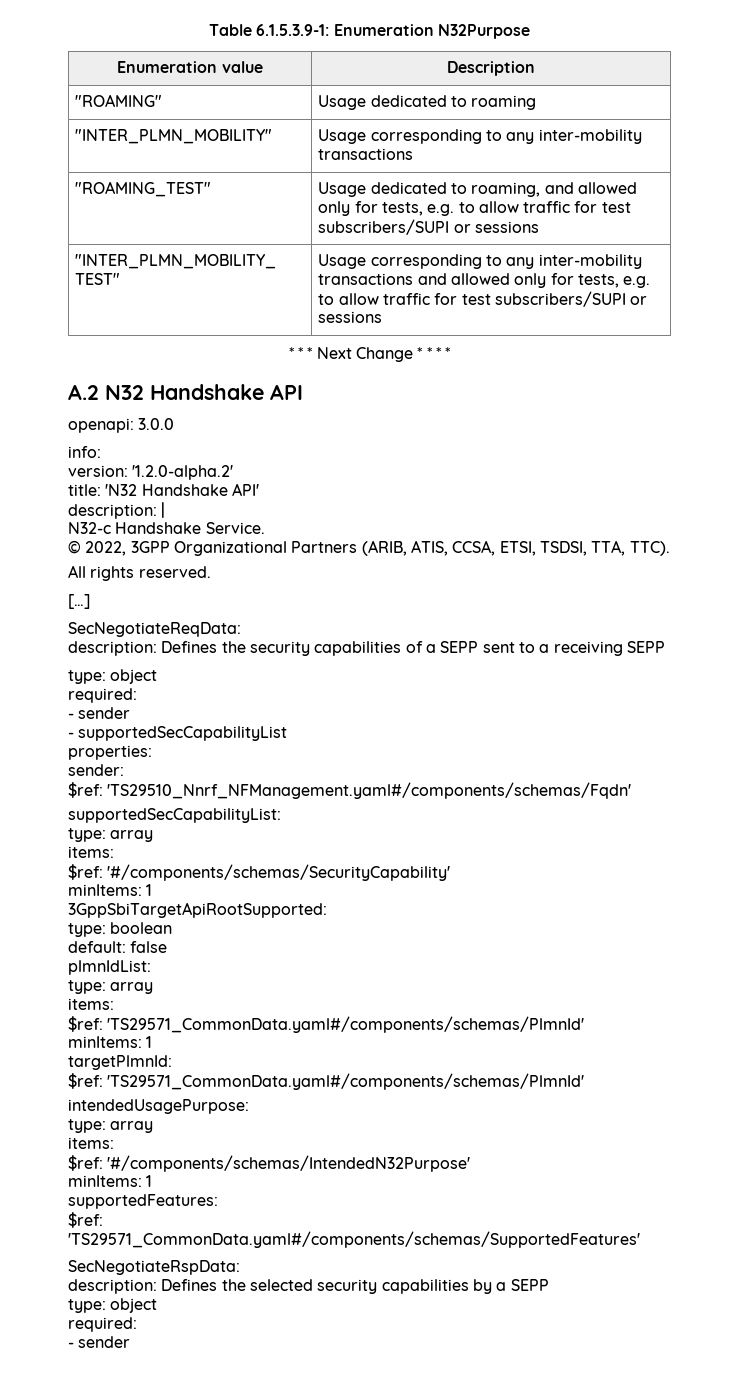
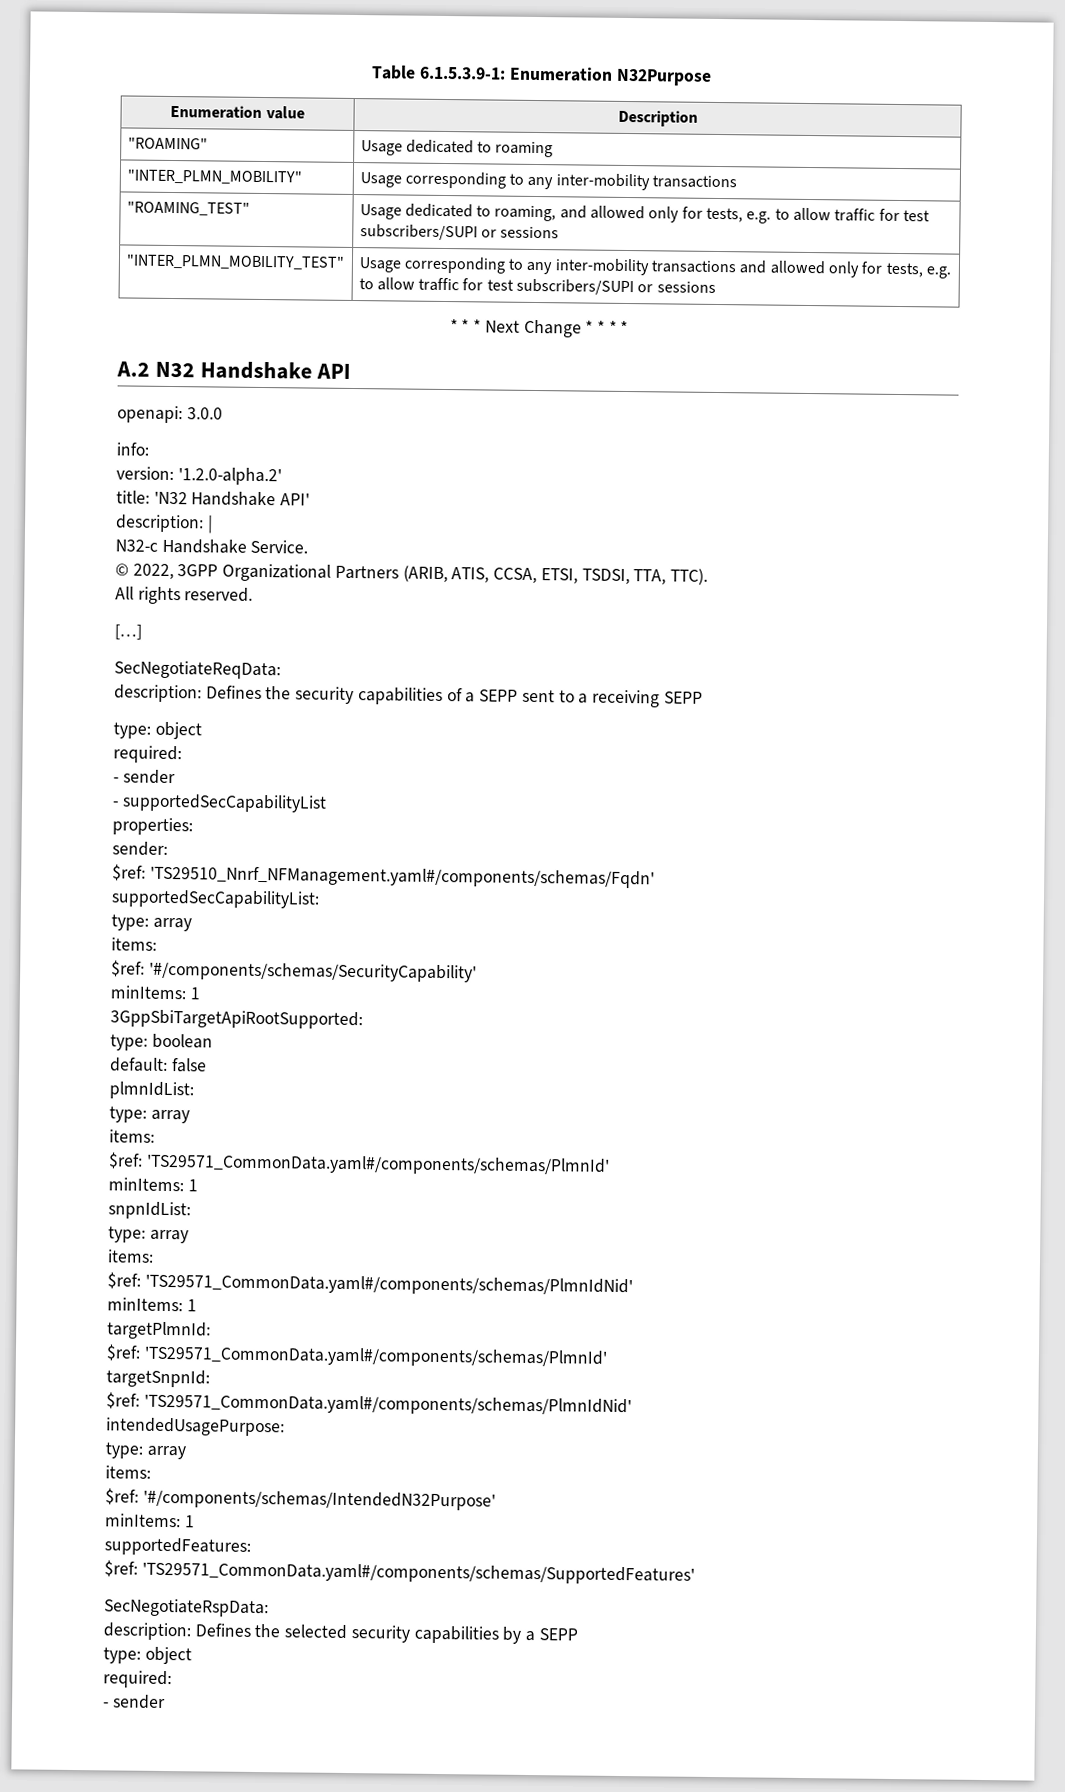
+ snpnIdList:
+ type: array
+ items:
+ $ref: 'TS29571_CommonData.yaml#/components/schemas/PlmnIdNid'
+ minItems: 1
+ targetSnpnId:
+ $ref: 'TS29571_CommonData.yaml#/components/schemas/PlmnIdNid'

